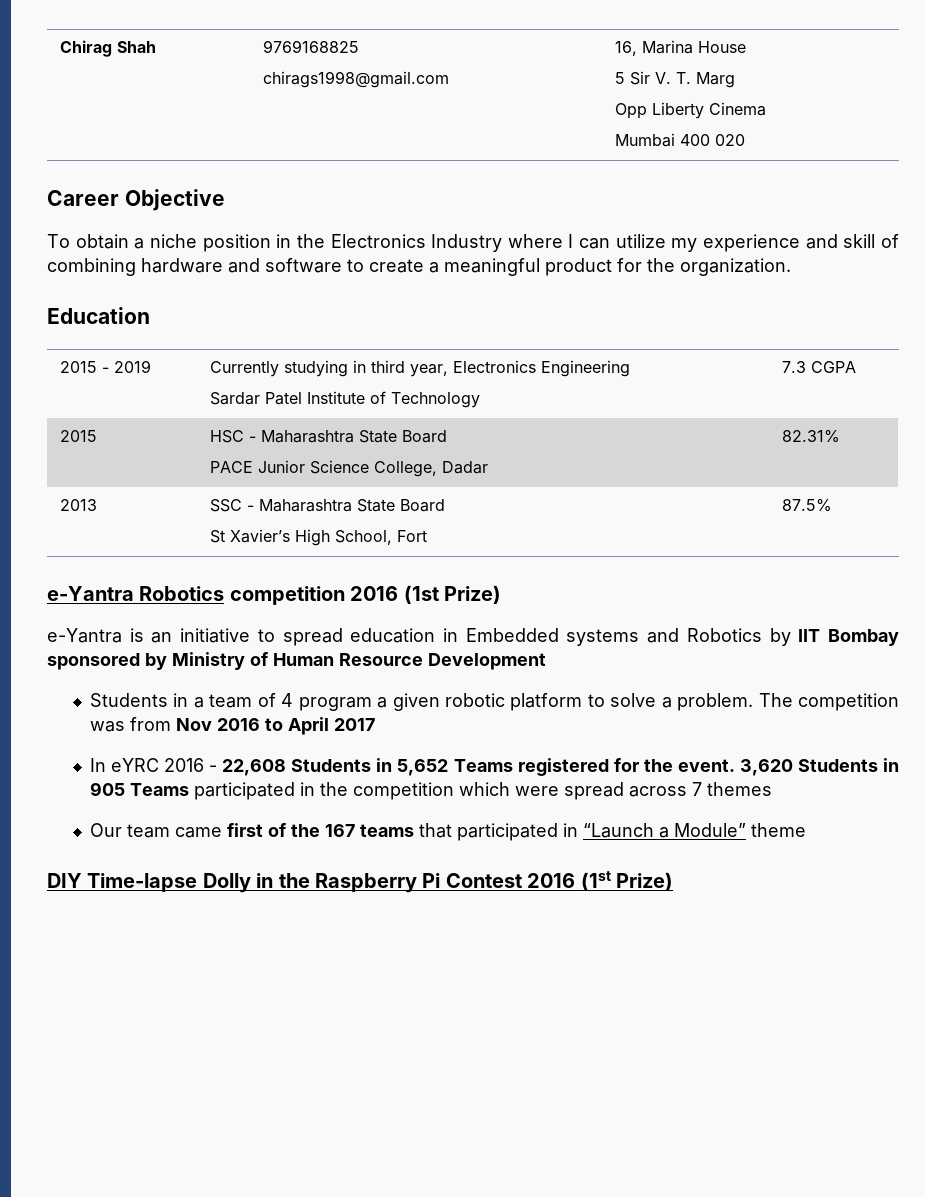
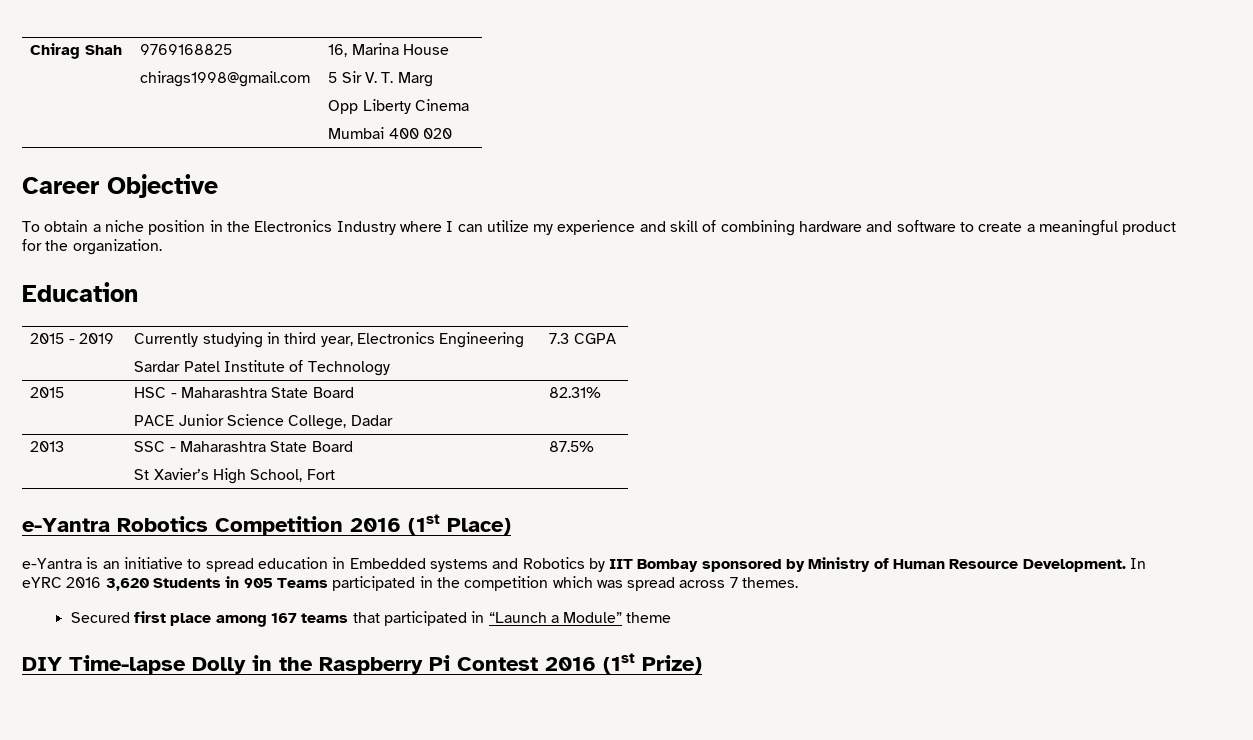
- e-Yantra Robotics competition 2016 (1st Prize)
+ e-Yantra Robotics Competition 2016 (1st Place)
- e-Yantra is an initiative to spread education in Embedded systems and Robotics by IIT Bombay sponsored by Ministry of Human Resource Development
- Students in a team of 4 program a given robotic platform to solve a problem. The competition was from Nov 2016 to April 2017
- In eYRC 2016 - 22,608 Students in 5,652 Teams registered for the event. 3,620 Students in 905 Teams participated in the competition which were spread across 7 themes
- Our team came first of the 167 teams that participated in “Launch a Module” theme
+ e-Yantra is an initiative to spread education in Embedded systems and Robotics by IIT Bombay sponsored by Ministry of Human Resource Development. In eYRC 2016 3,620 Students in 905 Teams participated in the competition which was spread across 7 themes.
+ Secured first place among 167 teams that participated in “Launch a Module” theme

